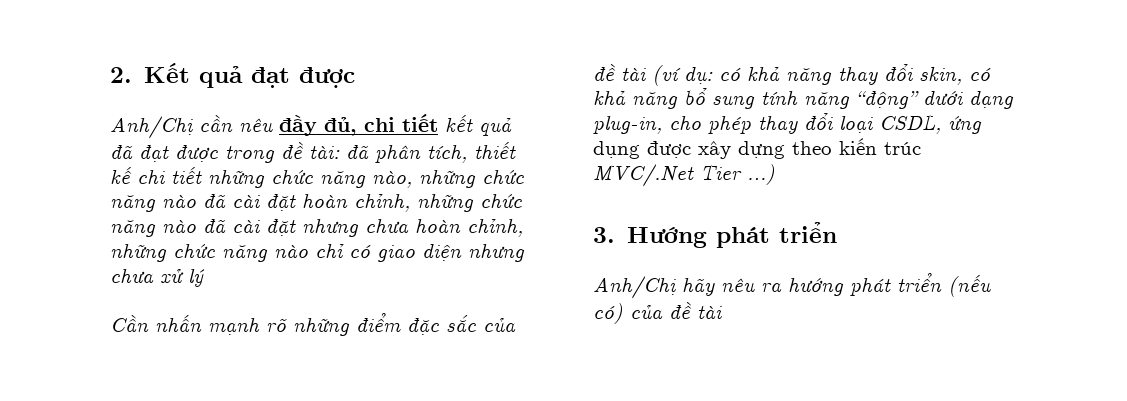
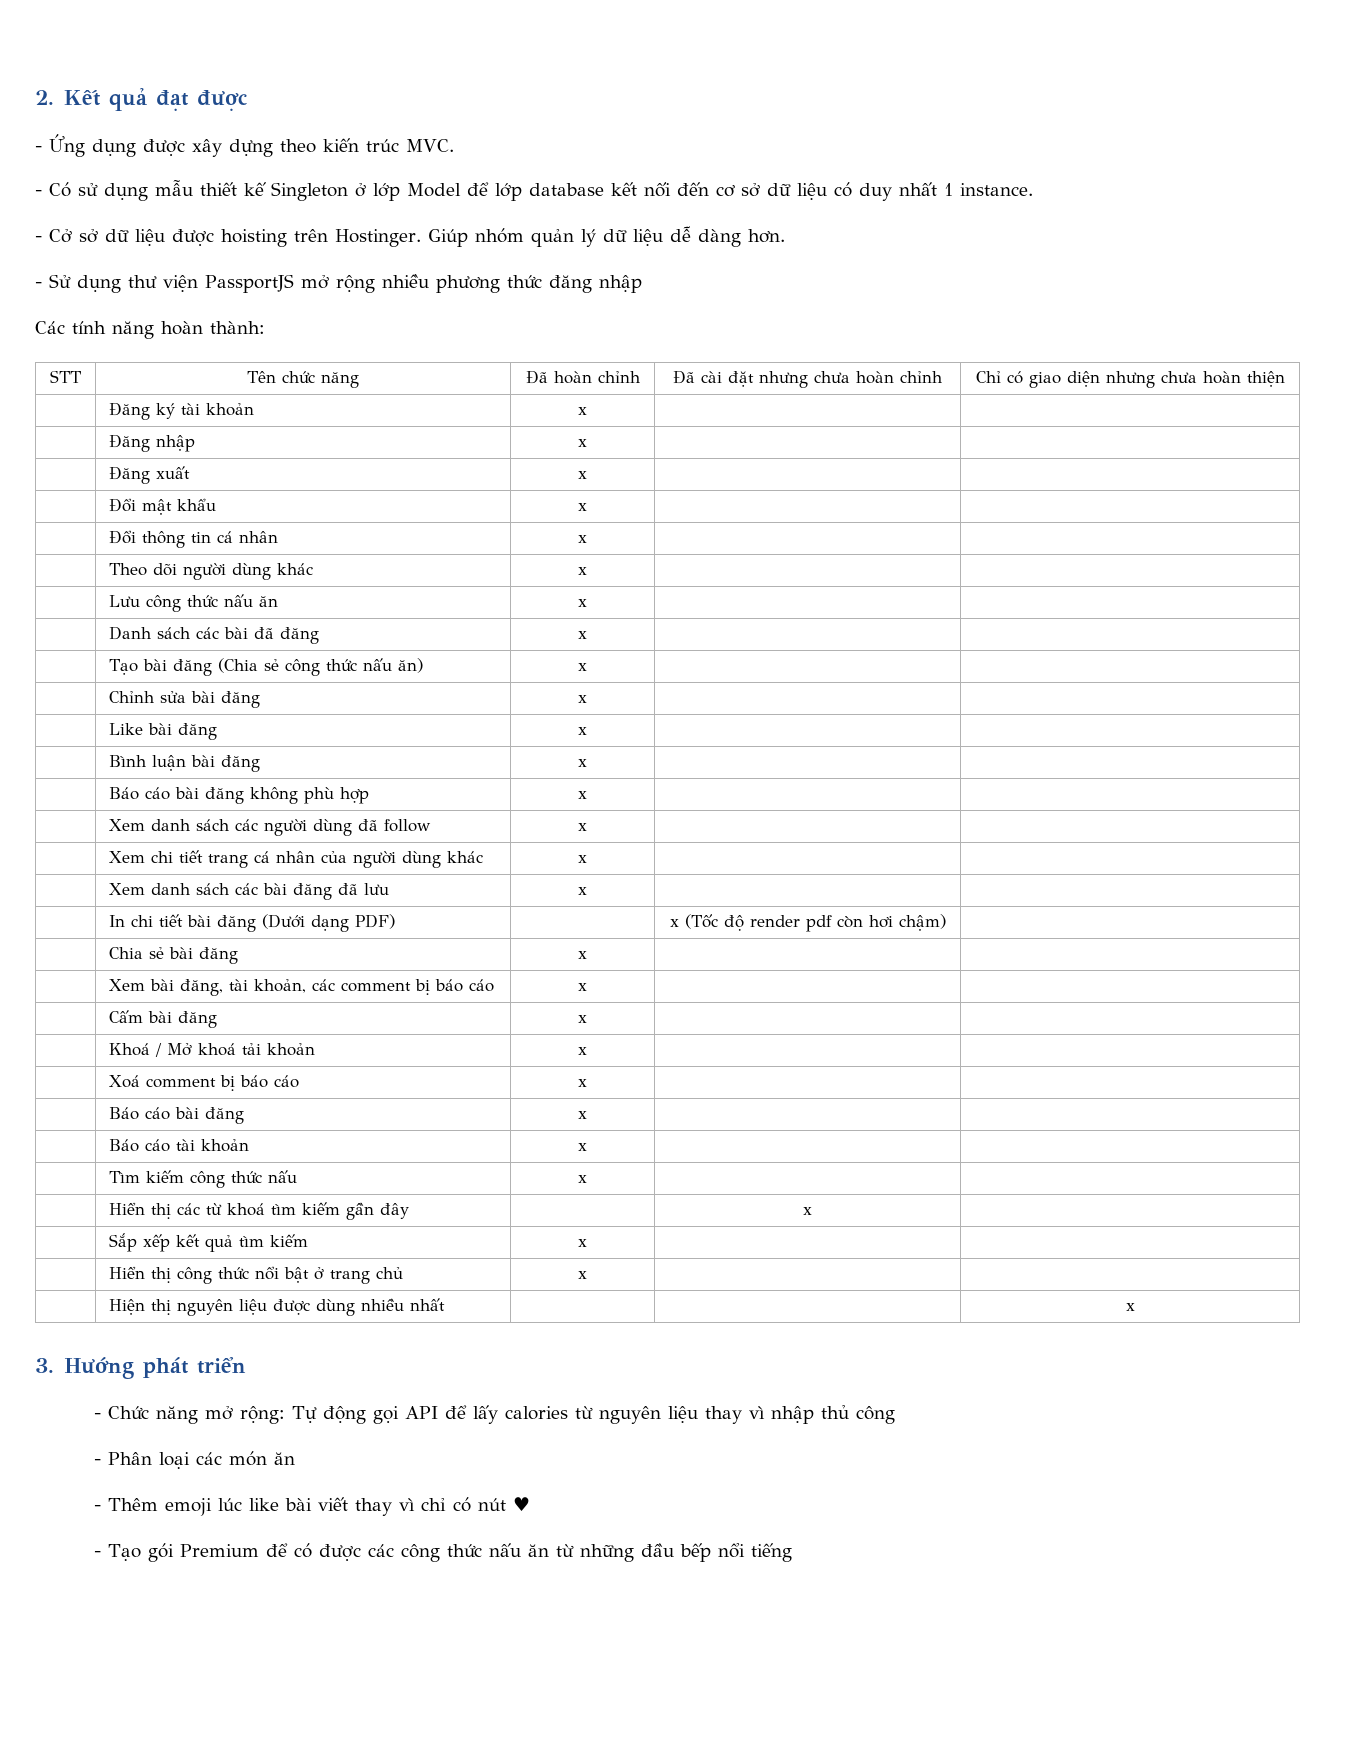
- Anh/Chị cần nêu đầy đủ, chi tiết kết quả đã đạt được trong đề tài: đã phân tích, thiết kế chi tiết những chức năng nào, những chức năng nào đã cài đặt hoàn chỉnh, những chức năng nào đã cài đặt nhưng chưa hoàn chỉnh, những chức năng nào chỉ có giao diện nhưng chưa xử lý
- Cần nhấn mạnh rõ những điểm đặc sắc của đề tài (ví dụ: có khả năng thay đổi skin, có khả năng bổ sung tính năng “động” dưới dạng plug-in, cho phép thay đổi loại CSDL, ứng dụng được xây dựng theo kiến trúc MVC/.Net Tier …)
+ - Ứng dụng được xây dựng theo kiến trúc MVC.
+ - Có sử dụng mẫu thiết kế Singleton ở lớp Model để lớp database kết nối đến cơ sở dữ liệu có duy nhất 1 instance.
+ - Cở sở dữ liệu được hoisting trên Hostinger. Giúp nhóm quản lý dữ liệu dễ dàng hơn.
+ - Sử dụng thư viện PassportJS mở rộng nhiều phương thức đăng nhập
+ Các tính năng hoàn thành:
+ STT | Tên chức năng | Đã hoàn chỉnh | Đã cài đặt nhưng chưa hoàn chỉnh | Chỉ có giao diện nhưng chưa hoàn thiện
+ | Đăng ký tài khoản | x | |
+ | Đăng nhập | x | |
+ | Đăng xuất | x | |
+ | Đổi mật khẩu | x | |
+ | Đổi thông tin cá nhân | x | |
+ | Theo dõi người dùng khác | x | |
+ | Lưu công thức nấu ăn | x | |
+ | Danh sách các bài đã đăng | x | |
+ | Tạo bài đăng (Chia sẻ công thức nấu ăn) | x | |
+ | Chỉnh sửa bài đăng | x | |
+ | Like bài đăng | x | |
+ | Bình luận bài đăng | x | |
+ | Báo cáo bài đăng không phù hợp | x | |
+ | Xem danh sách các người dùng đã follow | x | |
+ | Xem chi tiết trang cá nhân của người dùng khác | x | |
+ | Xem danh sách các bài đăng đã lưu | x | |
+ | In chi tiết bài đăng (Dưới dạng PDF) | | x (Tốc độ render pdf còn hơi chậm) |
+ | Chia sẻ bài đăng | x | |
+ | Xem bài đăng, tài khoản, các comment bị báo cáo | x | |
+ | Cấm bài đăng | x | |
+ | Khoá / Mở khoá tải khoản | x | |
+ | Xoá comment bị báo cáo | x | |
+ | Báo cáo bài đăng | x | |
+ | Báo cáo tài khoản | x | |
+ | Tìm kiếm công thức nấu | x | |
+ | Hiển thị các từ khoá tìm kiếm gần đây | | x |
+ | Sắp xếp kết quả tìm kiếm | x | |
+ | Hiển thị công thức nổi bật ở trang chủ | x | |
+ | Hiện thị nguyên liệu được dùng nhiều nhất | | | x
  3. Hướng phát triển
- Anh/Chị hãy nêu ra hướng phát triển (nếu có) của đề tài
+ - Chức năng mở rộng: Tự động gọi API để lấy calories từ nguyên liệu thay vì nhập thủ công
+ - Phân loại các món ăn
+ - Thêm emoji lúc like bài viết thay vì chỉ có nút ♥
+ - Tạo gói Premium để có được các công thức nấu ăn từ những đầu bếp nổi tiếng

